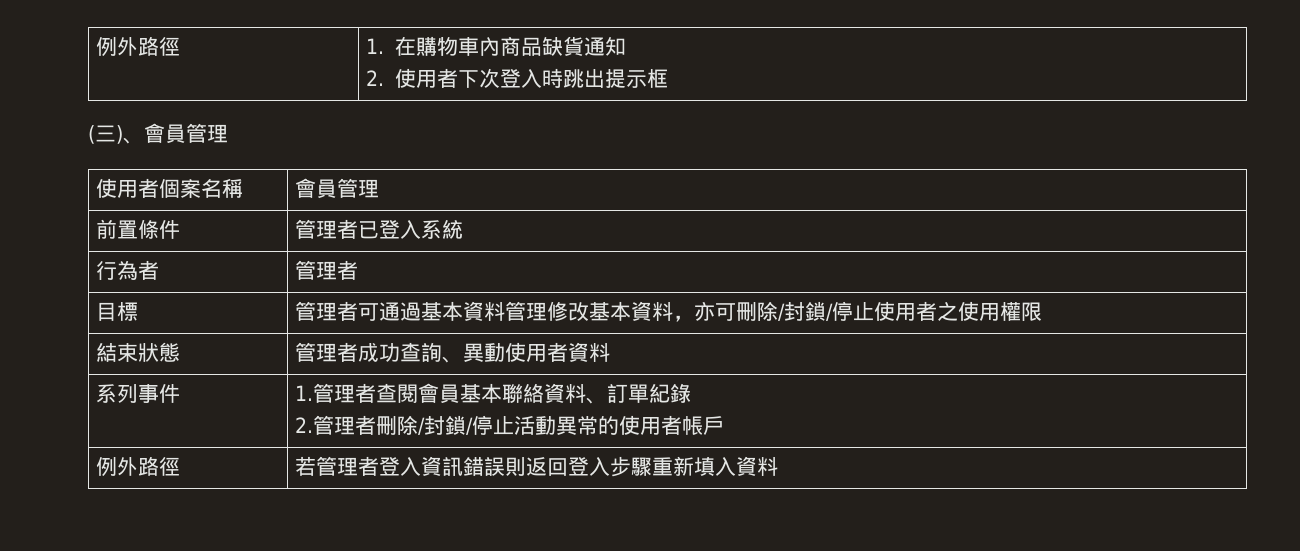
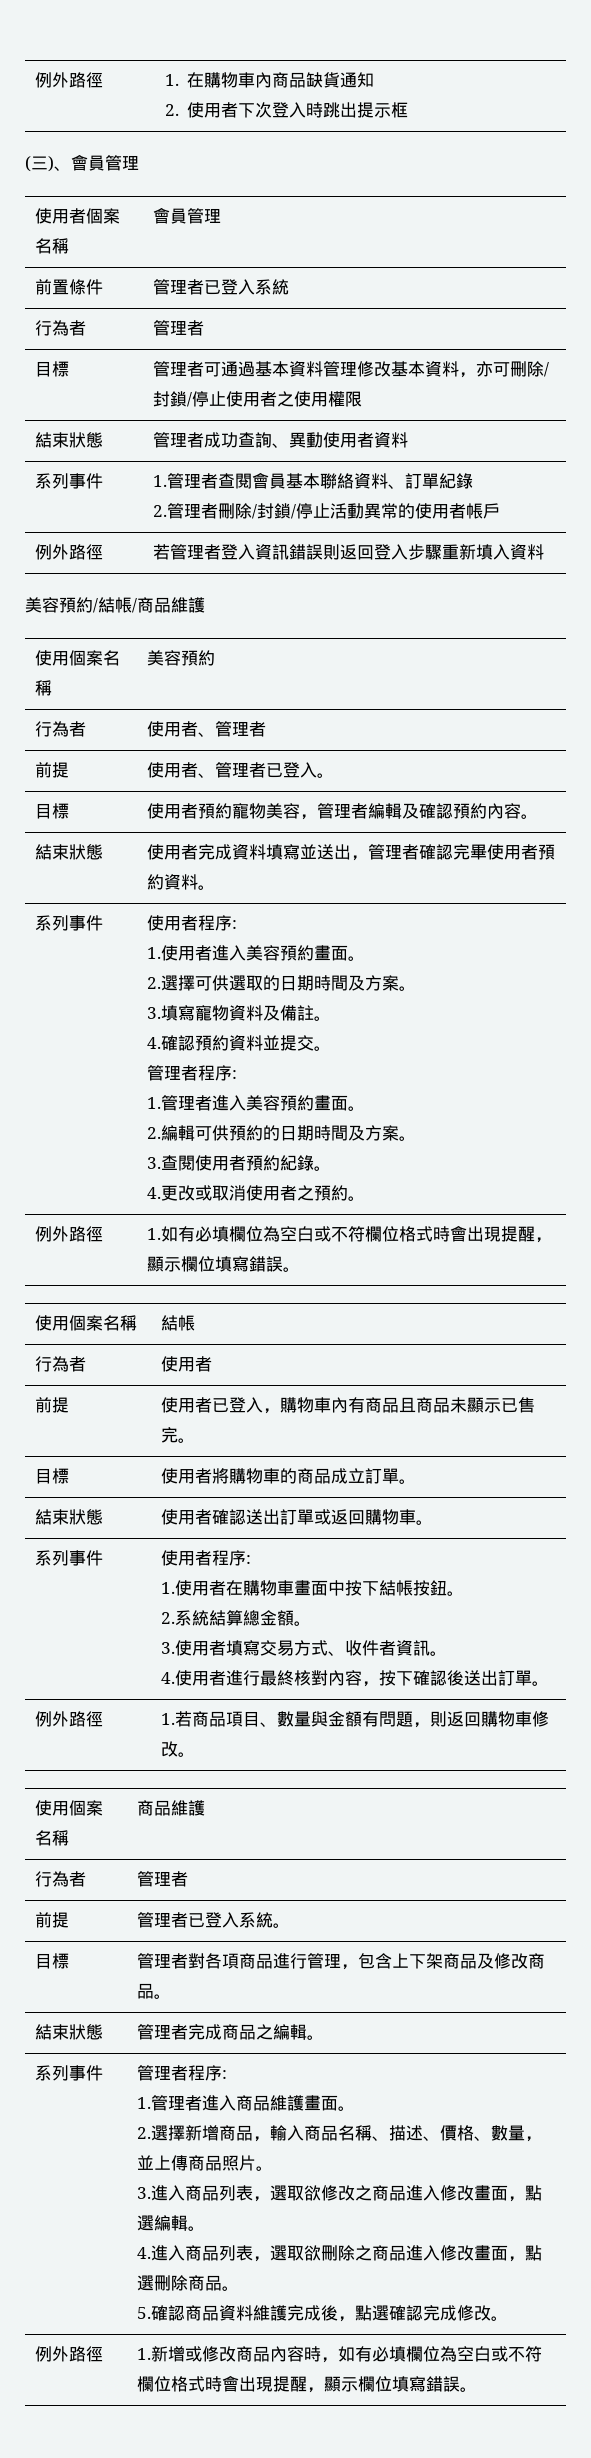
+ 美容預約/結帳/商品維護
+ 使用個案名稱 | 美容預約
+ 行為者 | 使用者、管理者
+ 前提 | 使用者、管理者已登入。
+ 目標 | 使用者預約寵物美容，管理者編輯及確認預約內容。
+ 結束狀態 | 使用者完成資料填寫並送出，管理者確認完畢使用者預約資料。
+ 系列事件 | 使用者程序:
+ 1.使用者進入美容預約畫面。
+ 2.選擇可供選取的日期時間及方案。
+ 3.填寫寵物資料及備註。
+ 4.確認預約資料並提交。
+ 管理者程序:
+ 1.管理者進入美容預約畫面。
+ 2.編輯可供預約的日期時間及方案。
+ 3.查閱使用者預約紀錄。
+ 4.更改或取消使用者之預約。
+ 例外路徑 | 1.如有必填欄位為空白或不符欄位格式時會出現提醒，顯示欄位填寫錯誤。
+ 使用個案名稱 | 結帳
+ 行為者 | 使用者
+ 前提 | 使用者已登入，購物車內有商品且商品未顯示已售完。
+ 目標 | 使用者將購物車的商品成立訂單。
+ 結束狀態 | 使用者確認送出訂單或返回購物車。
+ 系列事件 | 使用者程序:
+ 1.使用者在購物車畫面中按下結帳按鈕。
+ 2.系統結算總金額。
+ 3.使用者填寫交易方式、收件者資訊。
+ 4.使用者進行最終核對內容，按下確認後送出訂單。
+ 例外路徑 | 1.若商品項目、數量與金額有問題，則返回購物車修改。
+ 使用個案名稱 | 商品維護
+ 行為者 | 管理者
+ 前提 | 管理者已登入系統。
+ 目標 | 管理者對各項商品進行管理，包含上下架商品及修改商品。
+ 結束狀態 | 管理者完成商品之編輯。
+ 系列事件 | 管理者程序:
+ 1.管理者進入商品維護畫面。
+ 2.選擇新增商品，輸入商品名稱、描述、價格、數量，並上傳商品照片。
+ 3.進入商品列表，選取欲修改之商品進入修改畫面，點選編輯。
+ 4.進入商品列表，選取欲刪除之商品進入修改畫面，點選刪除商品。
+ 5.確認商品資料維護完成後，點選確認完成修改。
+ 例外路徑 | 1.新增或修改商品內容時，如有必填欄位為空白或不符欄位格式時會出現提醒，顯示欄位填寫錯誤。

